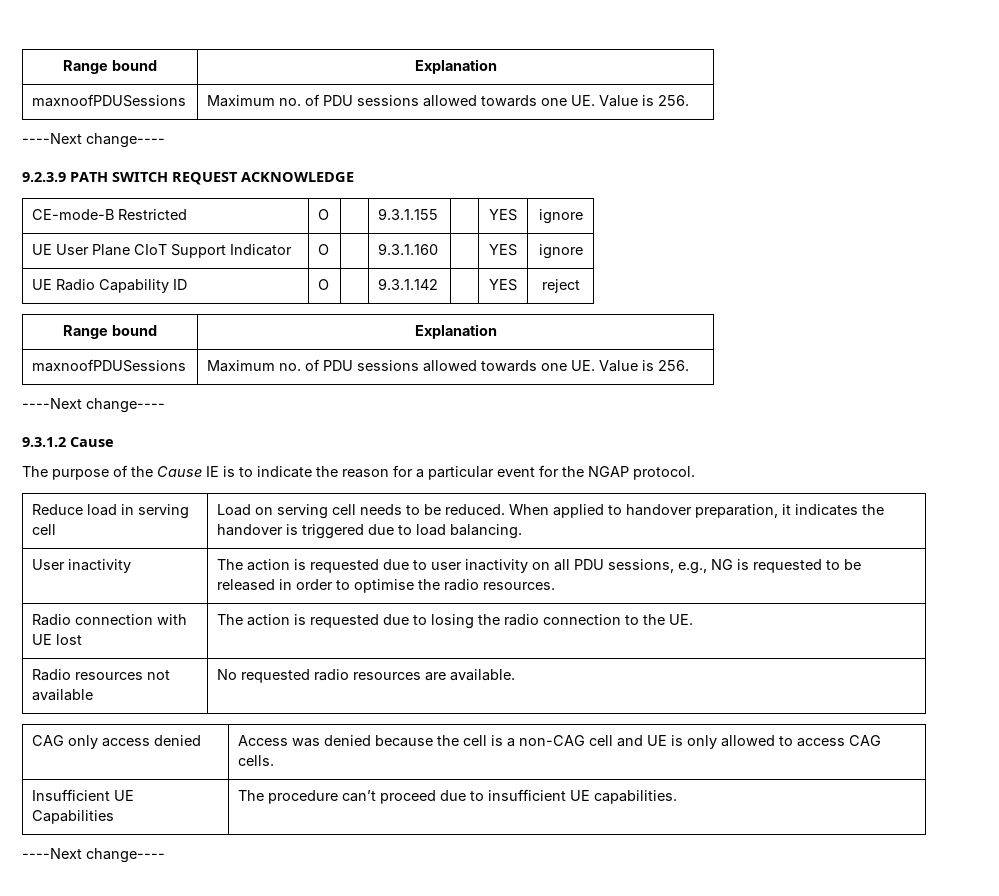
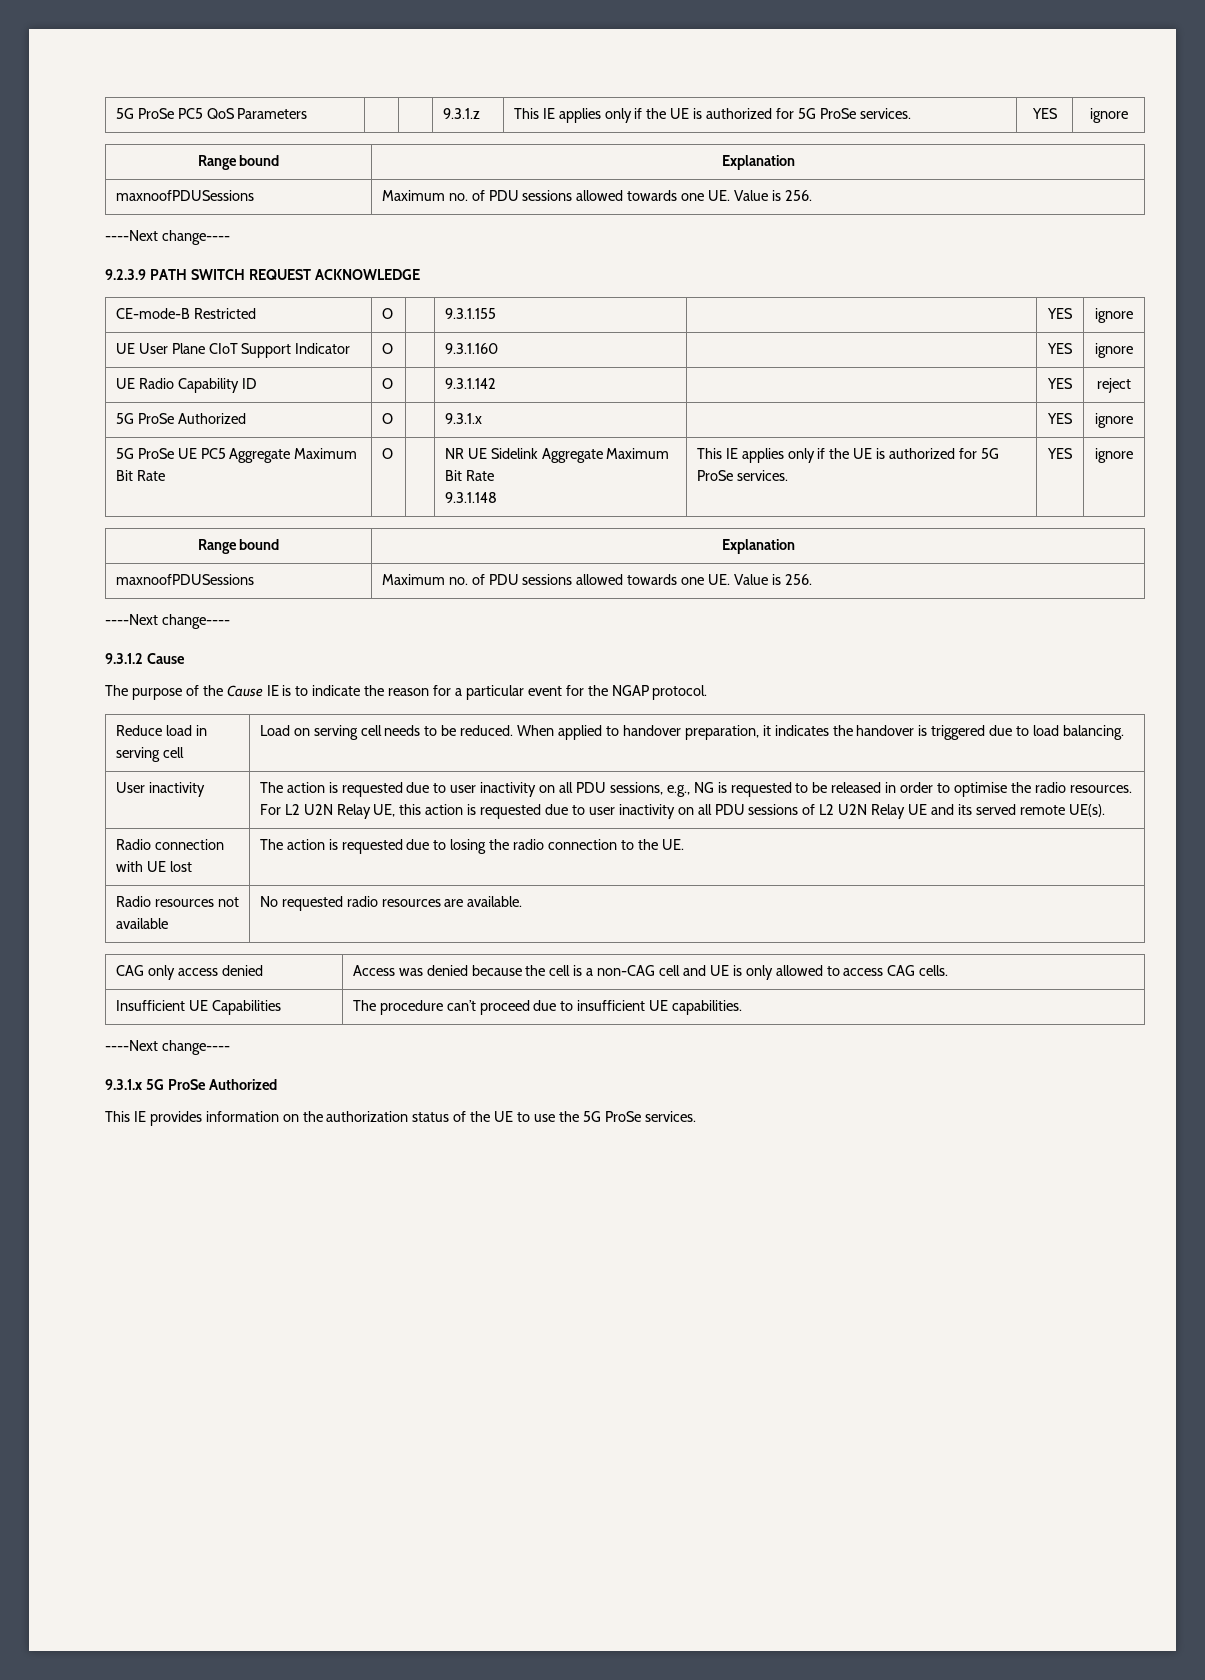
+ 5G ProSe PC5 QoS Parameters | | | 9.3.1.z | This IE applies only if the UE is authorized for 5G ProSe services. | YES | ignore
+ 5G ProSe Authorized | O | | 9.3.1.x | | YES | ignore
+ 5G ProSe UE PC5 Aggregate Maximum Bit Rate | O | | NR UE Sidelink Aggregate Maximum Bit Rate
+ 9.3.1.148 | This IE applies only if the UE is authorized for 5G ProSe services. | YES | ignore
+ For L2 U2N Relay UE, this action is requested due to user inactivity on all PDU sessions of L2 U2N Relay UE and its served remote UE(s).
+ 9.3.1.x 5G ProSe Authorized
+ This IE provides information on the authorization status of the UE to use the 5G ProSe services.

